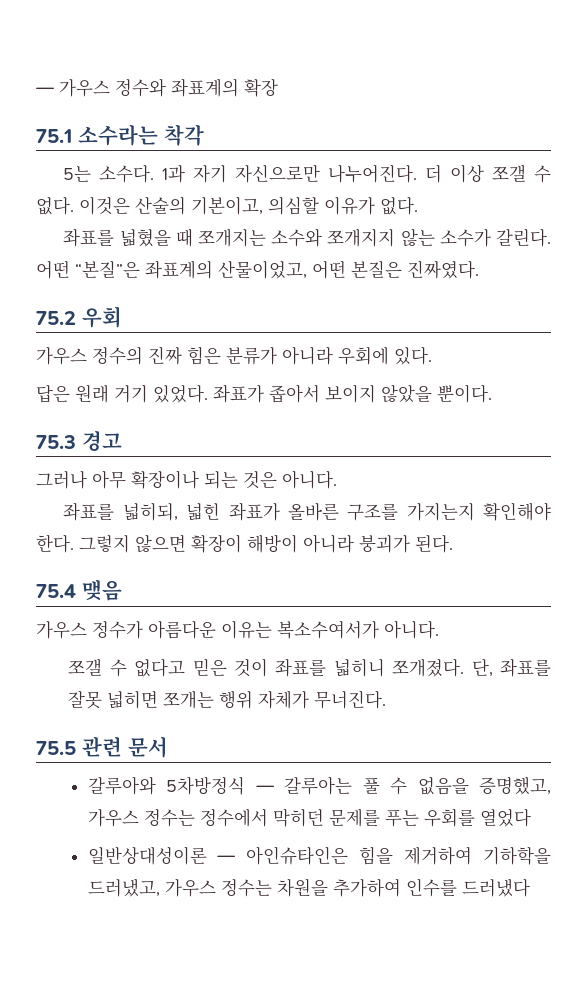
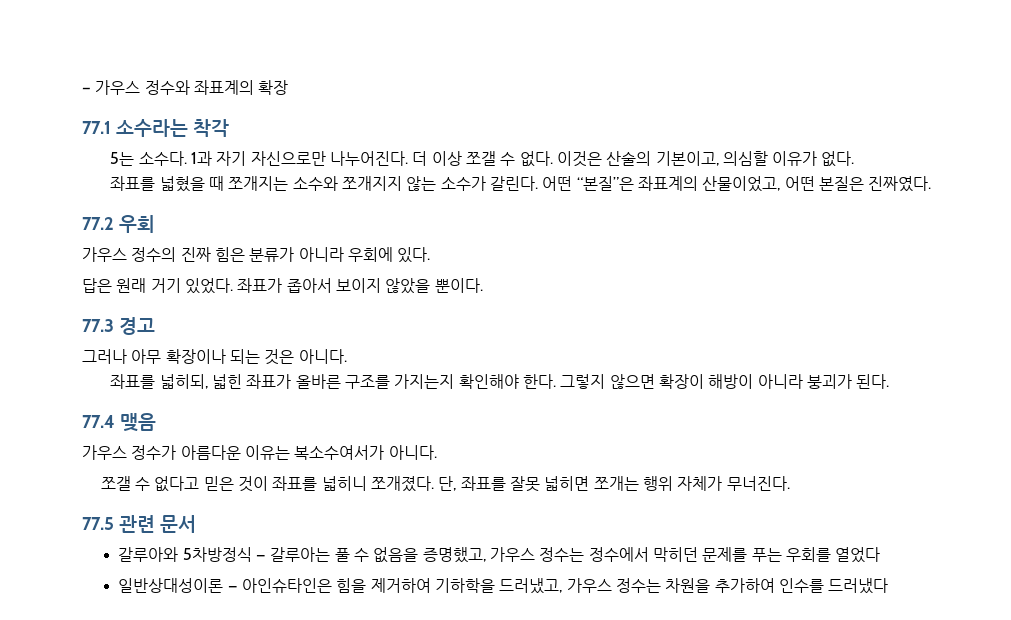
- 75.1 소수라는 착각
+ 77.1 소수라는 착각
- 75.2 우회
+ 77.2 우회
- 75.3 경고
+ 77.3 경고
- 75.4 맺음
+ 77.4 맺음
- 75.5 관련 문서
+ 77.5 관련 문서

